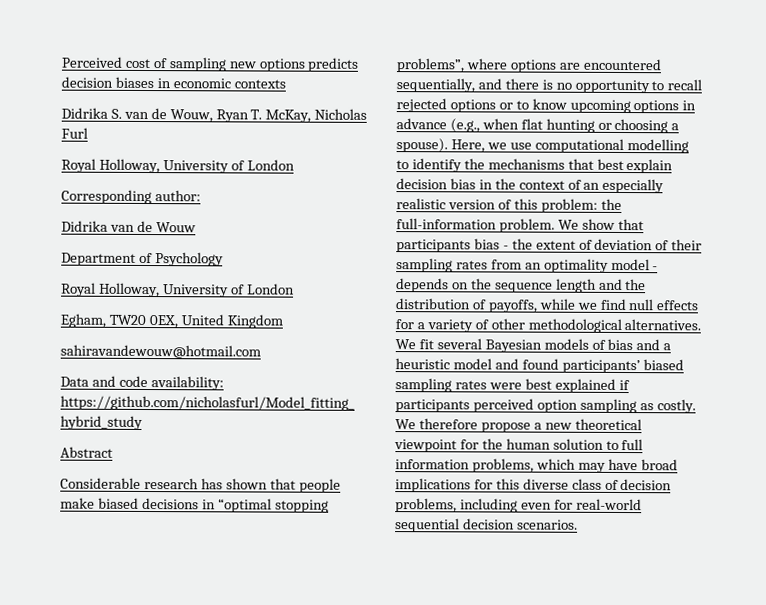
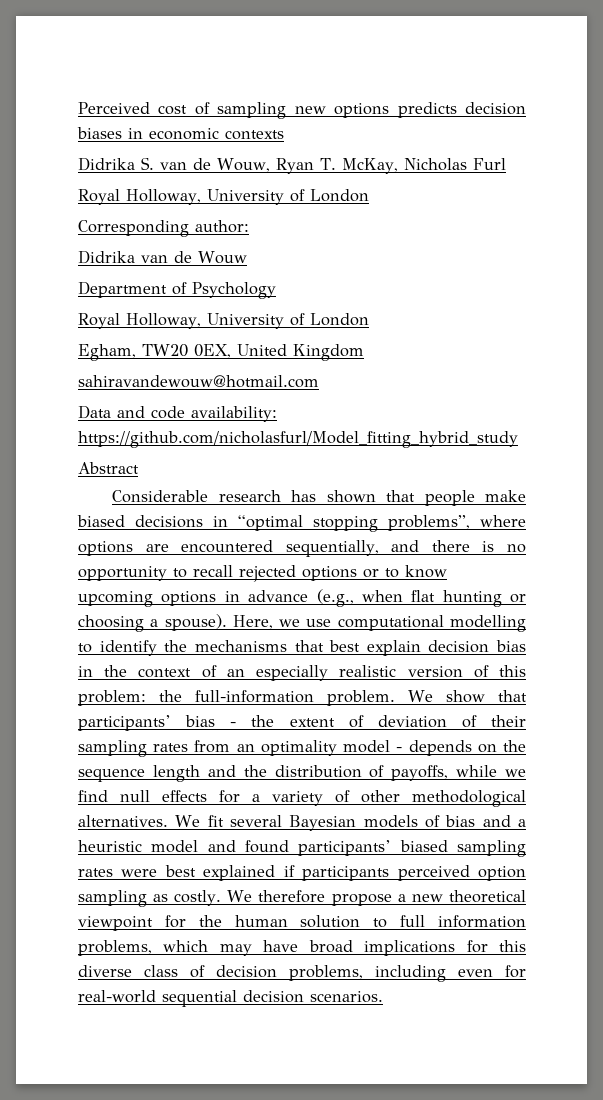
- We show that participants bias - the extent of deviation of their sampling rates from an optimality model - depends on the sequence length and the distribution of payoffs, while we find null effects for a variety of other methodological alternatives.
+ We show that participants’ bias - the extent of deviation of their sampling rates from an optimality model - depends on the sequence length and the distribution of payoffs, while we find null effects for a variety of other methodological alternatives.

